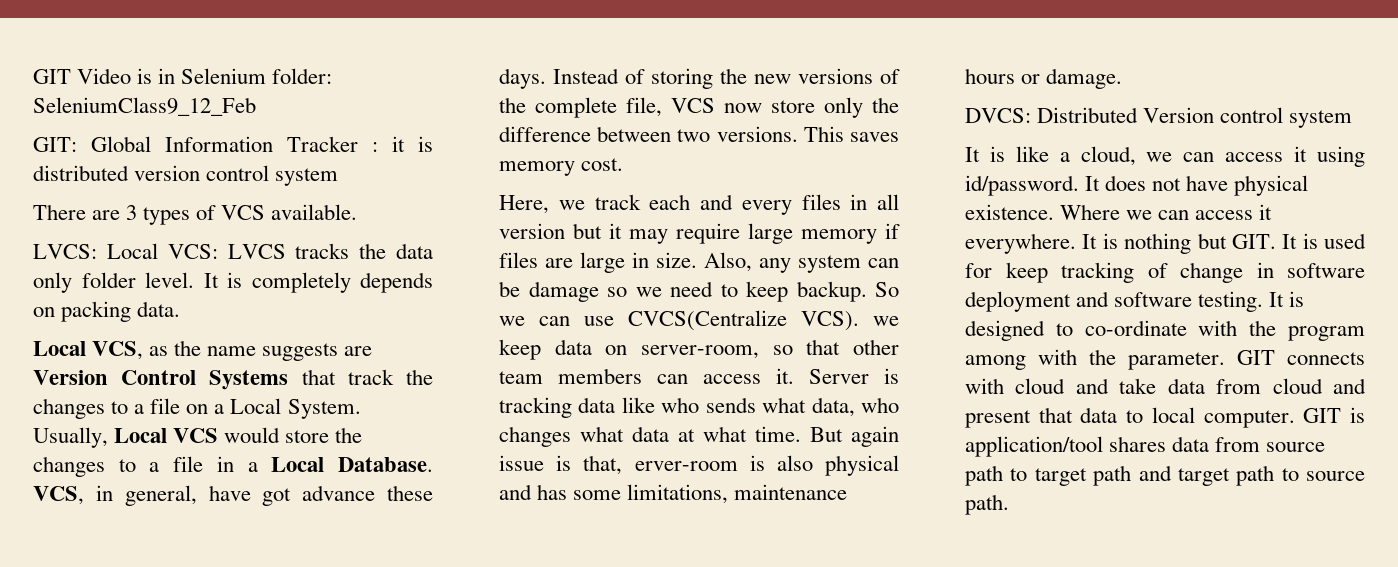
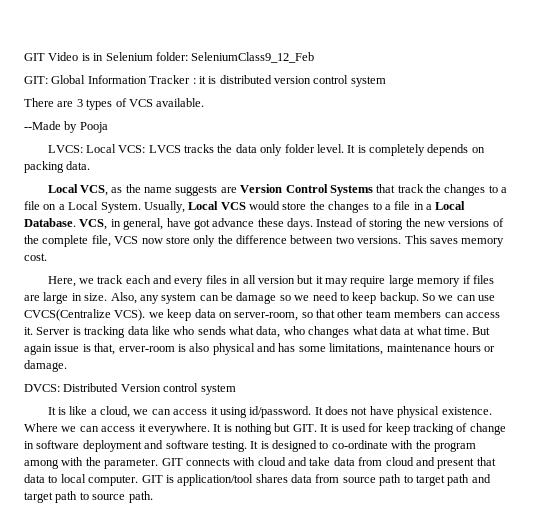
+ --Made by Pooja

